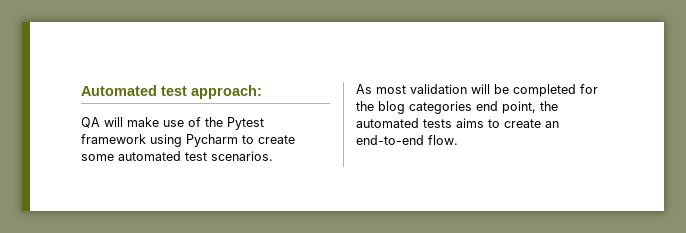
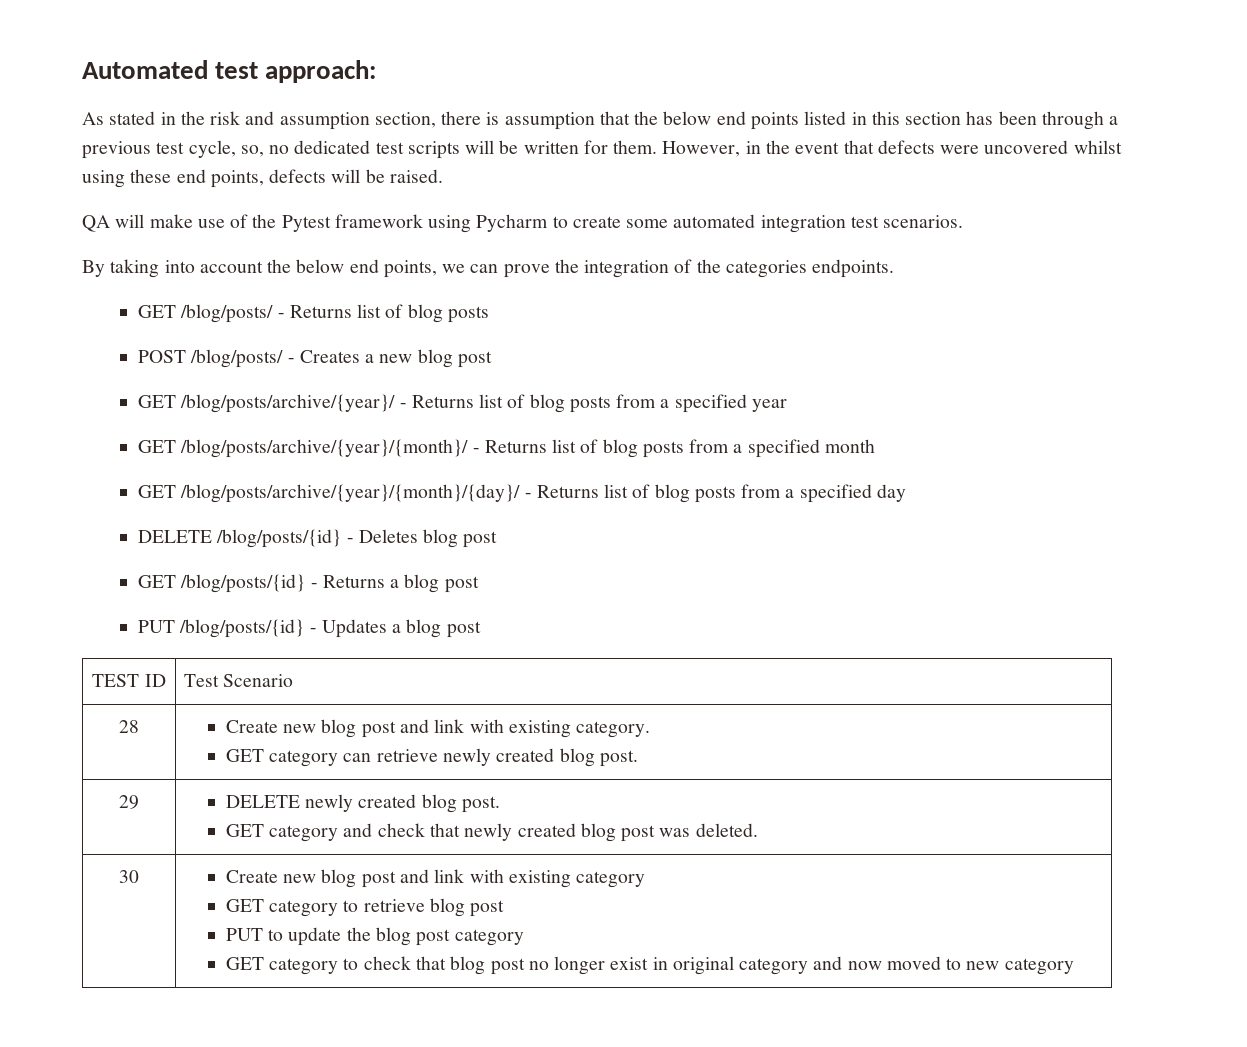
+ As stated in the risk and assumption section, there is assumption that the below end points listed in this section has been through a previous test cycle, so, no dedicated test scripts will be written for them. However, in the event that defects were uncovered whilst using these end points, defects will be raised.
- QA will make use of the Pytest framework using Pycharm to create some automated test scenarios.
+ QA will make use of the Pytest framework using Pycharm to create some automated integration test scenarios.
- As most validation will be completed for the blog categories end point, the automated tests aims to create an end-to-end flow.
+ By taking into account the below end points, we can prove the integration of the categories endpoints.
+ GET /blog/posts/ - Returns list of blog posts
+ POST /blog/posts/ - Creates a new blog post
+ GET /blog/posts/archive/{year}/ - Returns list of blog posts from a specified year
+ GET /blog/posts/archive/{year}/{month}/ - Returns list of blog posts from a specified month
+ GET /blog/posts/archive/{year}/{month}/{day}/ - Returns list of blog posts from a specified day
+ DELETE /blog/posts/{id} - Deletes blog post
+ GET /blog/posts/{id} - Returns a blog post
+ PUT /blog/posts/{id} - Updates a blog post
+ TEST ID | Test Scenario
+ 28 | Create new blog post and link with existing category.
+ GET category can retrieve newly created blog post.
+ 29 | DELETE newly created blog post.
+ GET category and check that newly created blog post was deleted.
+ 30 | Create new blog post and link with existing category
+ GET category to retrieve blog post
+ PUT to update the blog post category
+ GET category to check that blog post no longer exist in original category and now moved to new category

